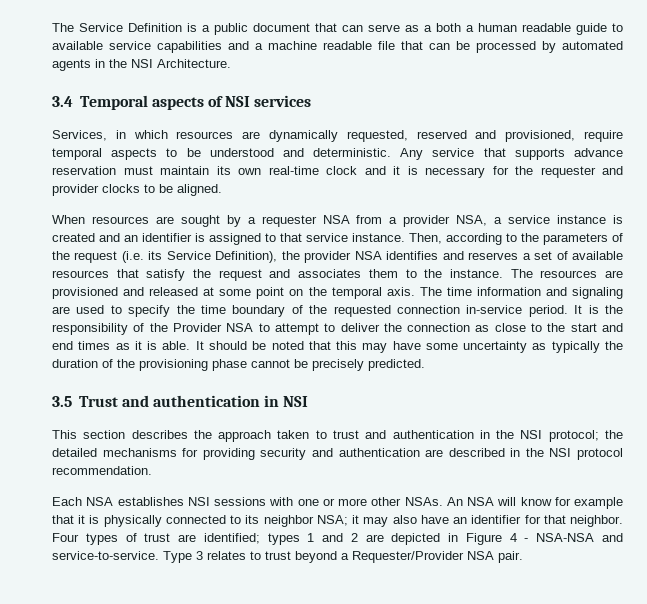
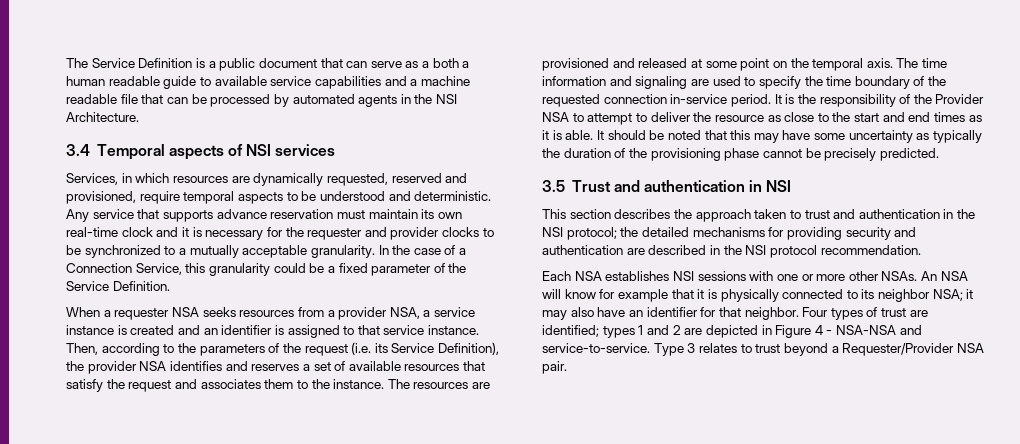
- Any service that supports advance reservation must maintain its own real-time clock and it is necessary for the requester and provider clocks to be aligned.
- When resources are sought by a requester NSA from a provider NSA, a service instance is created and an identifier is assigned to that service instance.
+ Any service that supports advance reservation must maintain its own real-time clock and it is necessary for the requester and provider clocks to be synchronized to a mutually acceptable granularity. In the case of a Connection Service, this granularity could be a fixed parameter of the Service Definition.
+ When a requester NSA seeks resources from a provider NSA, a service instance is created and an identifier is assigned to that service instance.
- It is the responsibility of the Provider NSA to attempt to deliver the connection as close to the start and end times as it is able.
+ It is the responsibility of the Provider NSA to attempt to deliver the resource as close to the start and end times as it is able.

